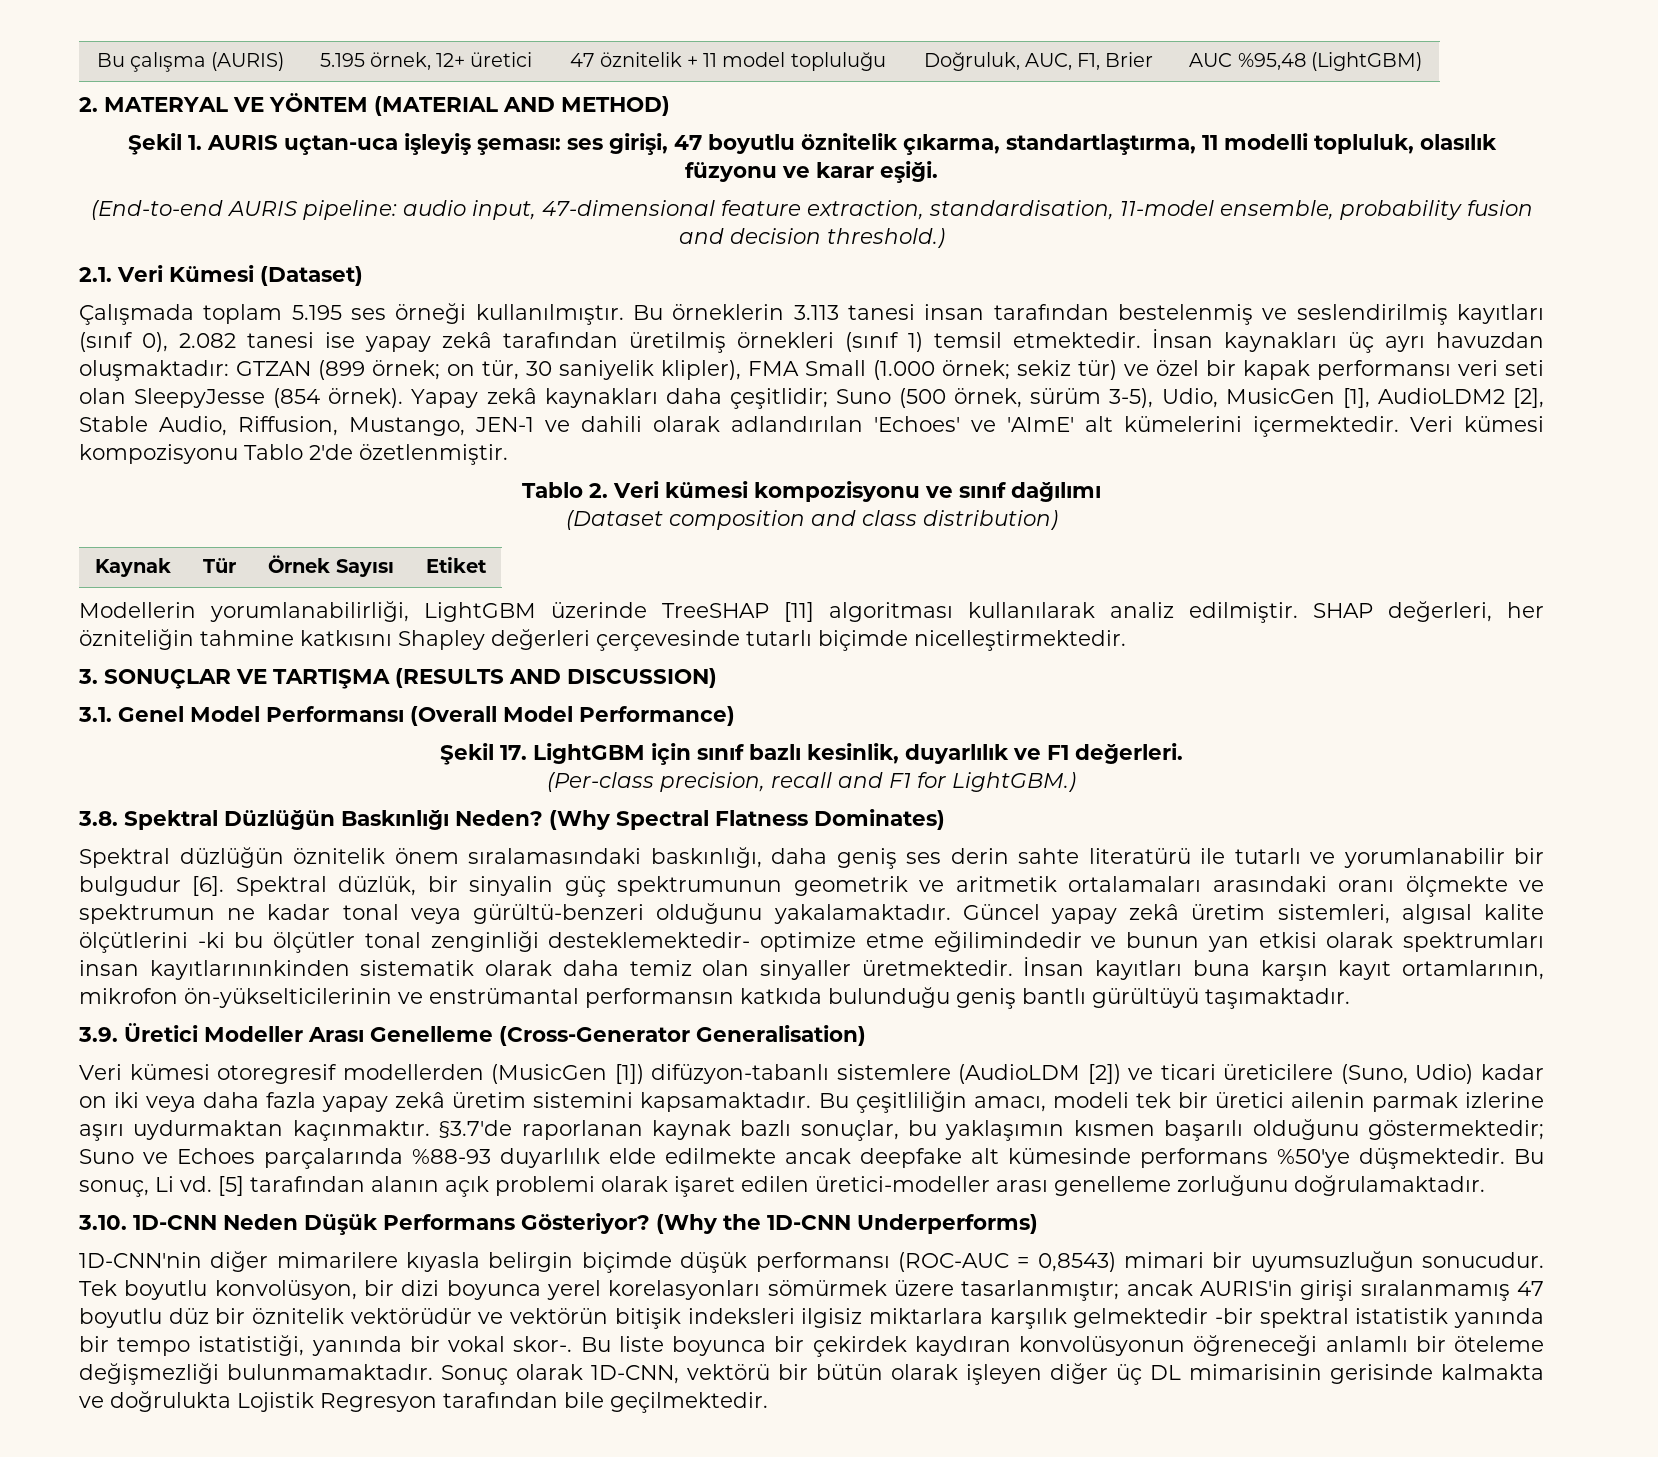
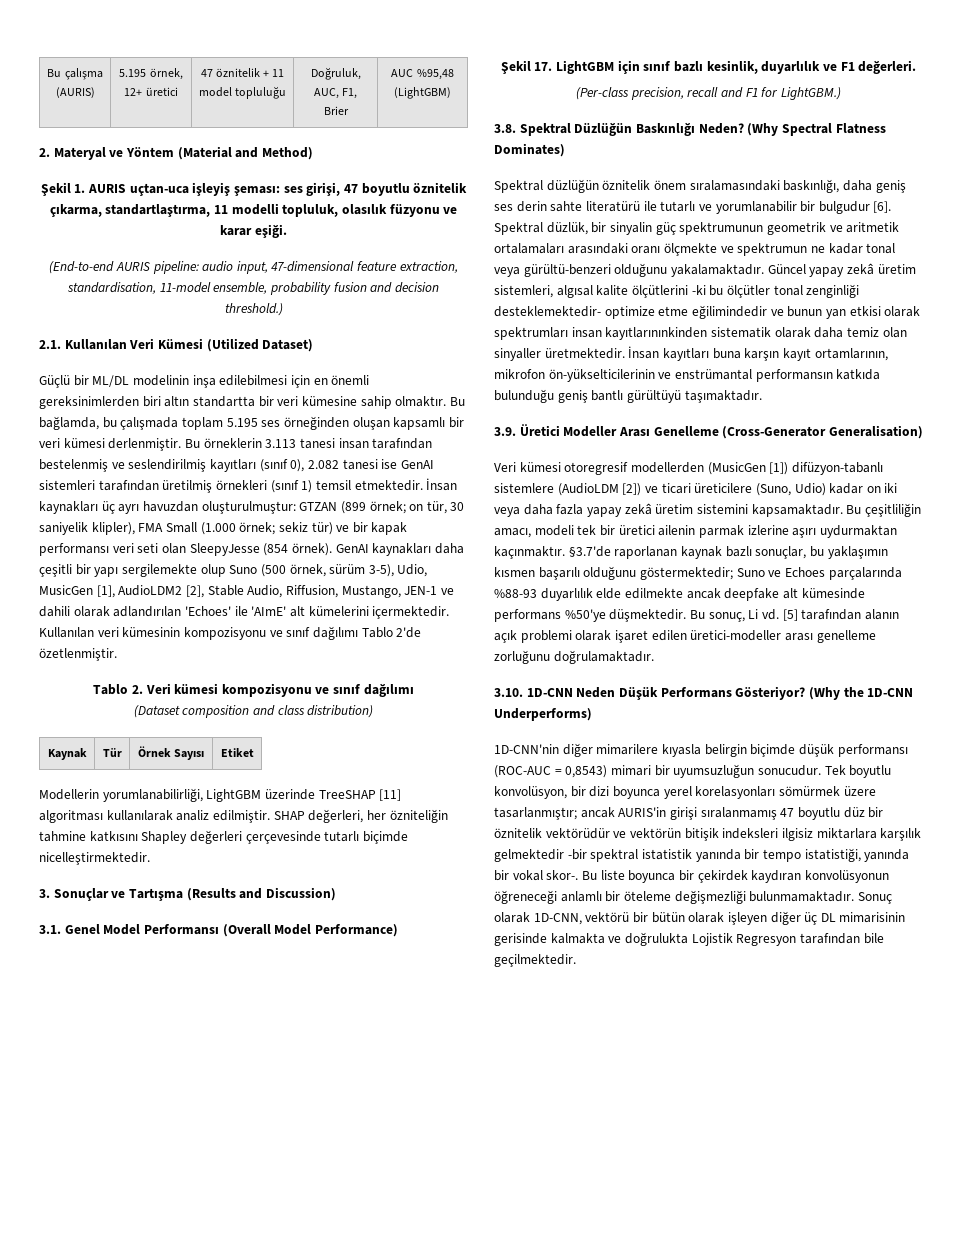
- 2. MATERYAL VE YÖNTEM (MATERIAL AND METHOD)
+ 2. Materyal ve Yöntem (Material and Method)
- 2.1. Veri Kümesi (Dataset)
- Çalışmada toplam 5.195 ses örneği kullanılmıştır.
+ 2.1. Kullanılan Veri Kümesi (Utilized Dataset)
+ Güçlü bir ML/DL modelinin inşa edilebilmesi için en önemli gereksinimlerden biri altın standartta bir veri kümesine sahip olmaktır. Bu bağlamda, bu çalışmada toplam 5.195 ses örneğinden oluşan kapsamlı bir veri kümesi derlenmiştir.
- Bu örneklerin 3.113 tanesi insan tarafından bestelenmiş ve seslendirilmiş kayıtları (sınıf 0), 2.082 tanesi ise yapay zekâ tarafından üretilmiş örnekleri (sınıf 1) temsil etmektedir.
+ Bu örneklerin 3.113 tanesi insan tarafından bestelenmiş ve seslendirilmiş kayıtları (sınıf 0), 2.082 tanesi ise GenAI sistemleri tarafından üretilmiş örnekleri (sınıf 1) temsil etmektedir.
- İnsan kaynakları üç ayrı havuzdan oluşmaktadır: GTZAN (899 örnek; on tür, 30 saniyelik klipler), FMA Small (1.000 örnek; sekiz tür) ve özel bir kapak performansı veri seti olan SleepyJesse (854 örnek).
+ İnsan kaynakları üç ayrı havuzdan oluşturulmuştur: GTZAN (899 örnek; on tür, 30 saniyelik klipler), FMA Small (1.000 örnek; sekiz tür) ve bir kapak performansı veri seti olan SleepyJesse (854 örnek).
- Yapay zekâ kaynakları daha çeşitlidir; Suno (500 örnek, sürüm 3-5), Udio, MusicGen [1], AudioLDM2 [2], Stable Audio, Riffusion, Mustango, JEN-1 ve dahili olarak adlandırılan 'Echoes' ve 'AImE' alt kümelerini içermektedir.
+ GenAI kaynakları daha çeşitli bir yapı sergilemekte olup Suno (500 örnek, sürüm 3-5), Udio, MusicGen [1], AudioLDM2 [2], Stable Audio, Riffusion, Mustango, JEN-1 ve dahili olarak adlandırılan 'Echoes' ile 'AImE' alt kümelerini içermektedir.
- Veri kümesi kompozisyonu Tablo 2'de özetlenmiştir.
+ Kullanılan veri kümesinin kompozisyonu ve sınıf dağılımı Tablo 2'de özetlenmiştir.
- 3. SONUÇLAR VE TARTIŞMA (RESULTS AND DISCUSSION)
+ 3. Sonuçlar ve Tartışma (Results and Discussion)

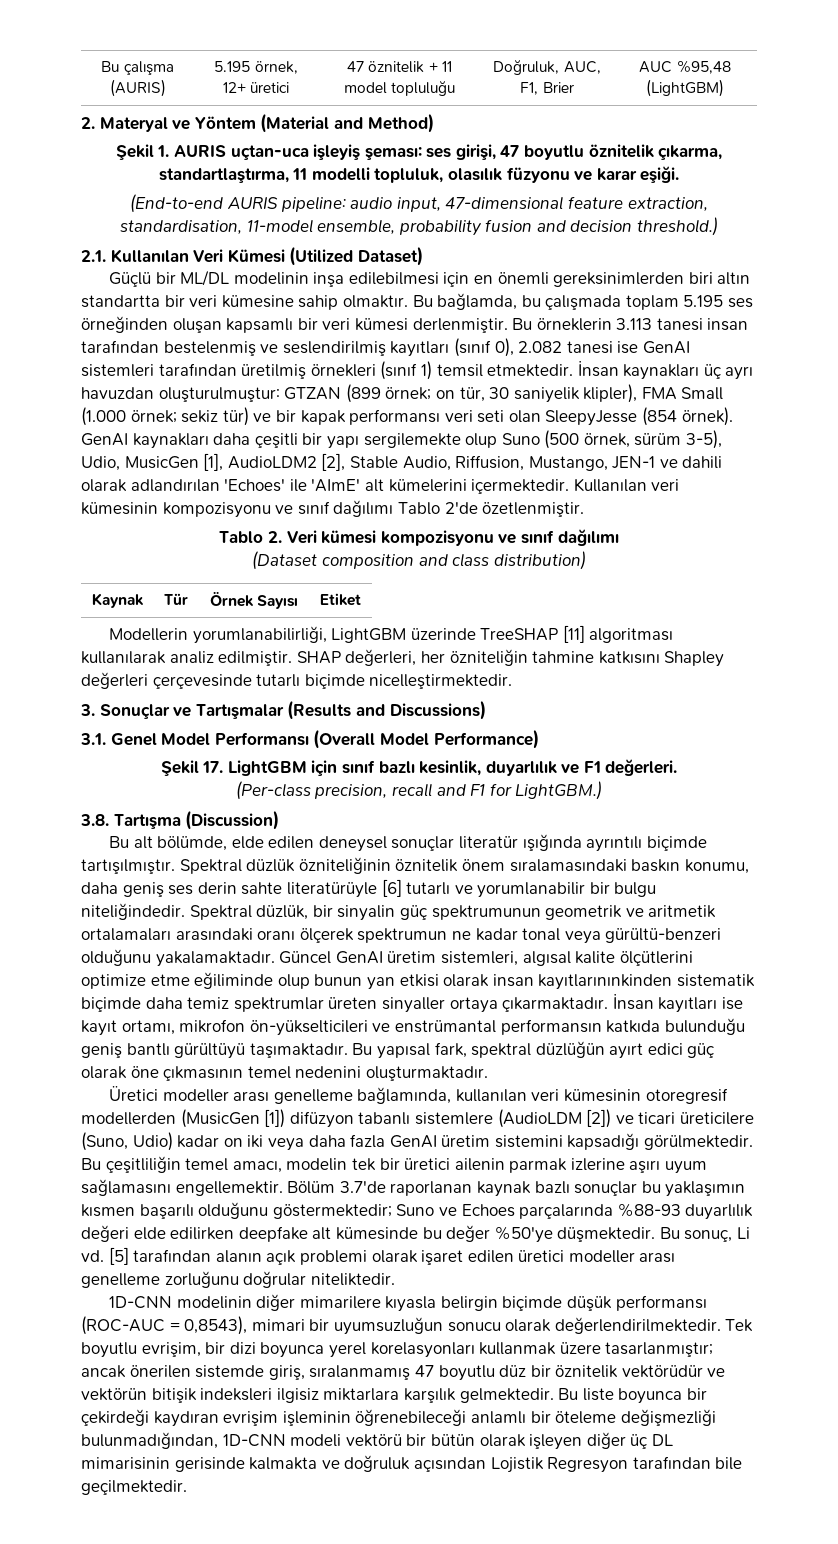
- 3. Sonuçlar ve Tartışma (Results and Discussion)
+ 3. Sonuçlar ve Tartışmalar (Results and Discussions)
- 3.8. Spektral Düzlüğün Baskınlığı Neden? (Why Spectral Flatness Dominates)
- Spektral düzlüğün öznitelik önem sıralamasındaki baskınlığı, daha geniş ses derin sahte literatürü ile tutarlı ve yorumlanabilir bir bulgudur [6].
+ 3.8. Tartışma (Discussion)
+ Bu alt bölümde, elde edilen deneysel sonuçlar literatür ışığında ayrıntılı biçimde tartışılmıştır. Spektral düzlük özniteliğinin öznitelik önem sıralamasındaki baskın konumu, daha geniş ses derin sahte literatürüyle [6] tutarlı ve yorumlanabilir bir bulgu niteliğindedir.
- Spektral düzlük, bir sinyalin güç spektrumunun geometrik ve aritmetik ortalamaları arasındaki oranı ölçmekte ve spektrumun ne kadar tonal veya gürültü-benzeri olduğunu yakalamaktadır.
+ Spektral düzlük, bir sinyalin güç spektrumunun geometrik ve aritmetik ortalamaları arasındaki oranı ölçerek spektrumun ne kadar tonal veya gürültü-benzeri olduğunu yakalamaktadır.
- Güncel yapay zekâ üretim sistemleri, algısal kalite ölçütlerini -ki bu ölçütler tonal zenginliği desteklemektedir- optimize etme eğilimindedir ve bunun yan etkisi olarak spektrumları insan kayıtlarınınkinden sistematik olarak daha temiz olan sinyaller üretmektedir. İnsan kayıtları buna karşın kayıt ortamlarının, mikrofon ön-yükselticilerinin ve enstrümantal performansın katkıda bulunduğu geniş bantlı gürültüyü taşımaktadır.
- 3.9. Üretici Modeller Arası Genelleme (Cross-Generator Generalisation)
- Veri kümesi otoregresif modellerden (MusicGen [1]) difüzyon-tabanlı sistemlere (AudioLDM [2]) ve ticari üreticilere (Suno, Udio) kadar on iki veya daha fazla yapay zekâ üretim sistemini kapsamaktadır. Bu çeşitliliğin amacı, modeli tek bir üretici ailenin parmak izlerine aşırı uydurmaktan kaçınmaktır. §3.7'de raporlanan kaynak bazlı sonuçlar, bu yaklaşımın kısmen başarılı olduğunu göstermektedir;
+ Güncel GenAI üretim sistemleri, algısal kalite ölçütlerini optimize etme eğiliminde olup bunun yan etkisi olarak insan kayıtlarınınkinden sistematik biçimde daha temiz spektrumlar üreten sinyaller ortaya çıkarmaktadır. İnsan kayıtları ise kayıt ortamı, mikrofon ön-yükselticileri ve enstrümantal performansın katkıda bulunduğu geniş bantlı gürültüyü taşımaktadır. Bu yapısal fark, spektral düzlüğün ayırt edici güç olarak öne çıkmasının temel nedenini oluşturmaktadır.
+ Üretici modeller arası genelleme bağlamında, kullanılan veri kümesinin otoregresif modellerden (MusicGen [1]) difüzyon tabanlı sistemlere (AudioLDM [2]) ve ticari üreticilere (Suno, Udio) kadar on iki veya daha fazla GenAI üretim sistemini kapsadığı görülmektedir. Bu çeşitliliğin temel amacı, modelin tek bir üretici ailenin parmak izlerine aşırı uyum sağlamasını engellemektir. Bölüm 3.7'de raporlanan kaynak bazlı sonuçlar bu yaklaşımın kısmen başarılı olduğunu göstermektedir;
- Suno ve Echoes parçalarında %88-93 duyarlılık elde edilmekte ancak deepfake alt kümesinde performans %50'ye düşmektedir.
+ Suno ve Echoes parçalarında %88-93 duyarlılık değeri elde edilirken deepfake alt kümesinde bu değer %50'ye düşmektedir.
- [5] tarafından alanın açık problemi olarak işaret edilen üretici-modeller arası genelleme zorluğunu doğrulamaktadır.
- 3.10. 1D-CNN Neden Düşük Performans Gösteriyor? (Why the 1D-CNN Underperforms)
- 1D-CNN'nin diğer mimarilere kıyasla belirgin biçimde düşük performansı (ROC-AUC = 0,8543) mimari bir uyumsuzluğun sonucudur.
+ [5] tarafından alanın açık problemi olarak işaret edilen üretici modeller arası genelleme zorluğunu doğrular niteliktedir.
+ 1D-CNN modelinin diğer mimarilere kıyasla belirgin biçimde düşük performansı (ROC-AUC = 0,8543), mimari bir uyumsuzluğun sonucu olarak değerlendirilmektedir.
- Tek boyutlu konvolüsyon, bir dizi boyunca yerel korelasyonları sömürmek üzere tasarlanmıştır; ancak AURIS'in girişi sıralanmamış 47 boyutlu düz bir öznitelik vektörüdür ve vektörün bitişik indeksleri ilgisiz miktarlara karşılık gelmektedir -bir spektral istatistik yanında bir tempo istatistiği, yanında bir vokal skor-. Bu liste boyunca bir çekirdek kaydıran konvolüsyonun öğreneceği anlamlı bir öteleme değişmezliği bulunmamaktadır. Sonuç olarak 1D-CNN, vektörü bir bütün olarak işleyen diğer üç DL mimarisinin gerisinde kalmakta ve doğrulukta Lojistik Regresyon tarafından bile geçilmektedir.
+ Tek boyutlu evrişim, bir dizi boyunca yerel korelasyonları kullanmak üzere tasarlanmıştır; ancak önerilen sistemde giriş, sıralanmamış 47 boyutlu düz bir öznitelik vektörüdür ve vektörün bitişik indeksleri ilgisiz miktarlara karşılık gelmektedir. Bu liste boyunca bir çekirdeği kaydıran evrişim işleminin öğrenebileceği anlamlı bir öteleme değişmezliği bulunmadığından, 1D-CNN modeli vektörü bir bütün olarak işleyen diğer üç DL mimarisinin gerisinde kalmakta ve doğruluk açısından Lojistik Regresyon tarafından bile geçilmektedir.

